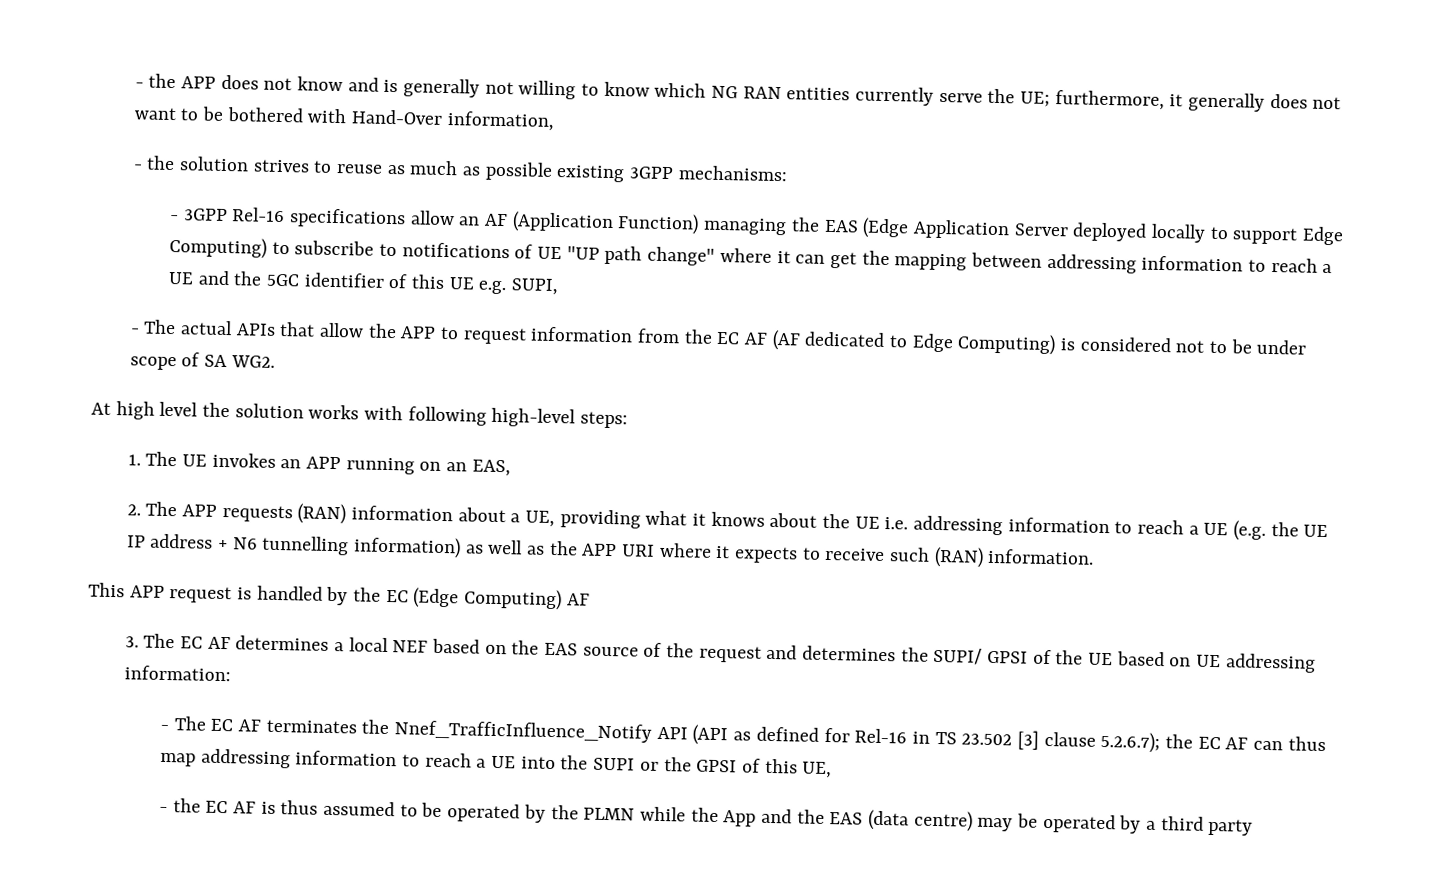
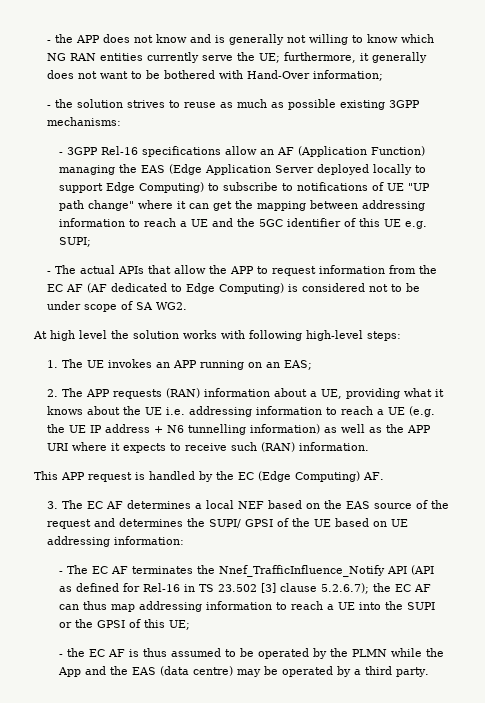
- - the APP does not know and is generally not willing to know which NG RAN entities currently serve the UE; furthermore, it generally does not want to be bothered with Hand-Over information,
+ - the APP does not know and is generally not willing to know which NG RAN entities currently serve the UE; furthermore, it generally does not want to be bothered with Hand-Over information;
- - 3GPP Rel-16 specifications allow an AF (Application Function) managing the EAS (Edge Application Server deployed locally to support Edge Computing) to subscribe to notifications of UE "UP path change" where it can get the mapping between addressing information to reach a UE and the 5GC identifier of this UE e.g. SUPI,
+ - 3GPP Rel-16 specifications allow an AF (Application Function) managing the EAS (Edge Application Server deployed locally to support Edge Computing) to subscribe to notifications of UE "UP path change" where it can get the mapping between addressing information to reach a UE and the 5GC identifier of this UE e.g. SUPI;
- 1. The UE invokes an APP running on an EAS,
+ 1. The UE invokes an APP running on an EAS;
- This APP request is handled by the EC (Edge Computing) AF
+ This APP request is handled by the EC (Edge Computing) AF.
- - The EC AF terminates the Nnef_TrafficInfluence_Notify API (API as defined for Rel-16 in TS 23.502 [3] clause 5.2.6.7); the EC AF can thus map addressing information to reach a UE into the SUPI or the GPSI of this UE,
+ - The EC AF terminates the Nnef_TrafficInfluence_Notify API (API as defined for Rel-16 in TS 23.502 [3] clause 5.2.6.7); the EC AF can thus map addressing information to reach a UE into the SUPI or the GPSI of this UE;
- - the EC AF is thus assumed to be operated by the PLMN while the App and the EAS (data centre) may be operated by a third party
+ - the EC AF is thus assumed to be operated by the PLMN while the App and the EAS (data centre) may be operated by a third party.

